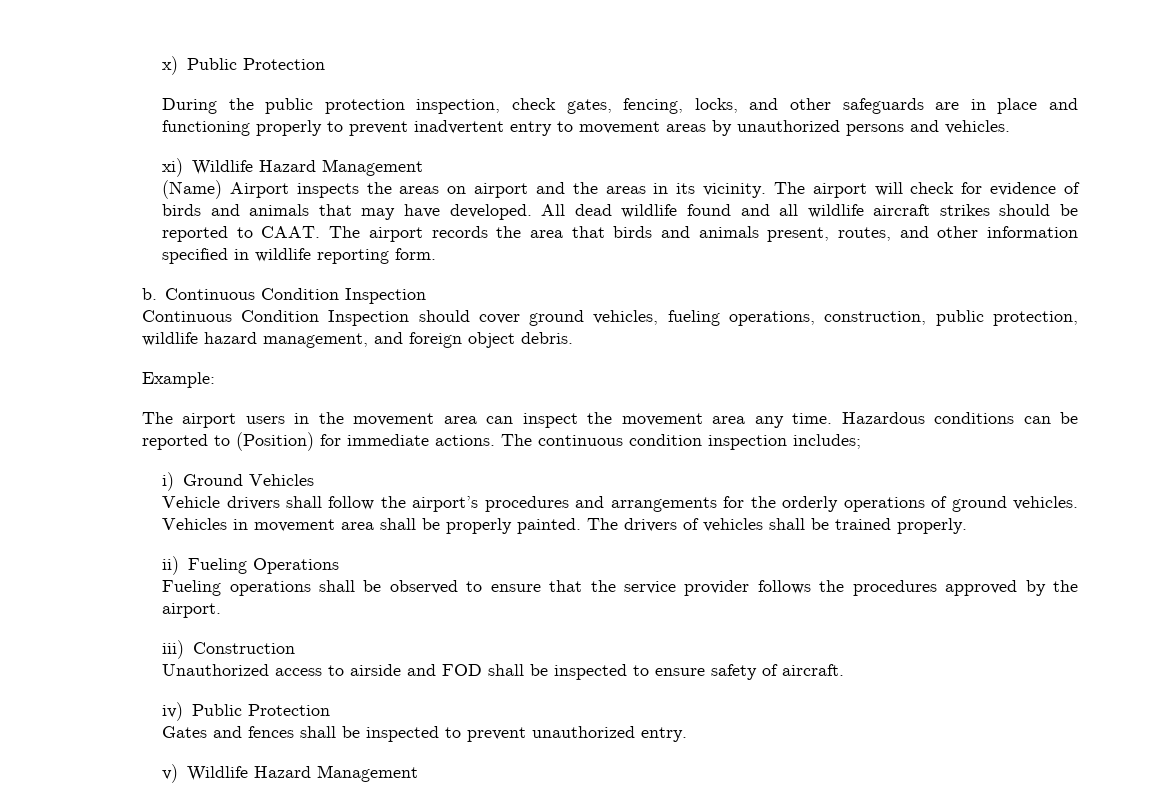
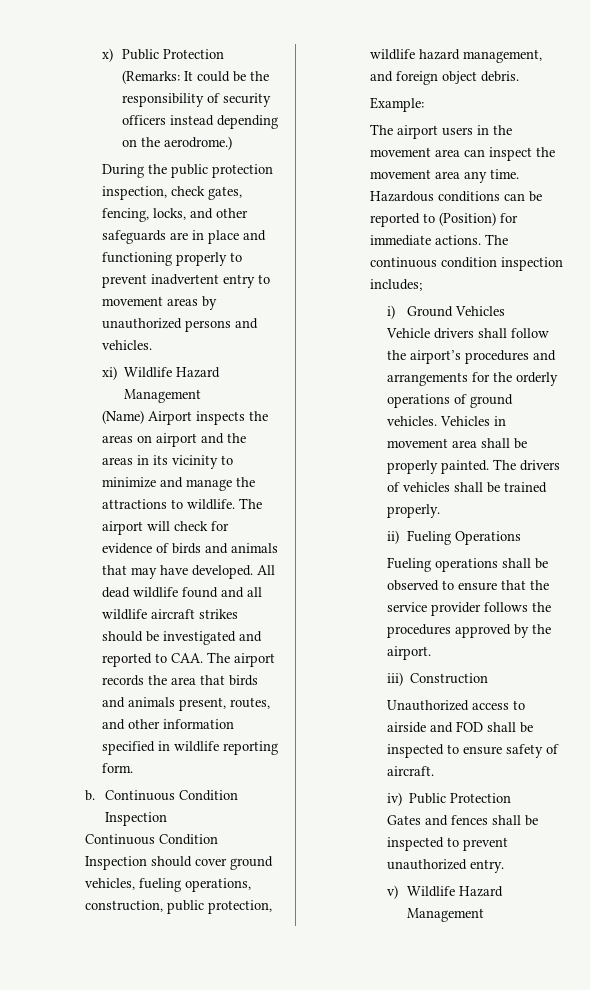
- x) Public Protection
+ x) Public Protection (Remarks: It could be the responsibility of security officers instead depending on the aerodrome.)
- (Name) Airport inspects the areas on airport and the areas in its vicinity.
+ (Name) Airport inspects the areas on airport and the areas in its vicinity to minimize and manage the attractions to wildlife.
- All dead wildlife found and all wildlife aircraft strikes should be reported to CAAT. The airport records the area that birds and animals present, routes, and other information specified in wildlife reporting form.
+ All dead wildlife found and all wildlife aircraft strikes should be investigated and reported to CAA. The airport records the area that birds and animals present, routes, and other information specified in wildlife reporting form.

